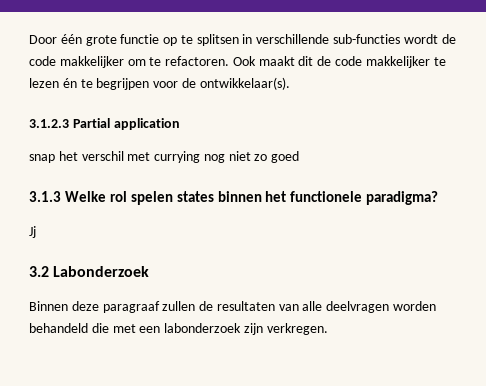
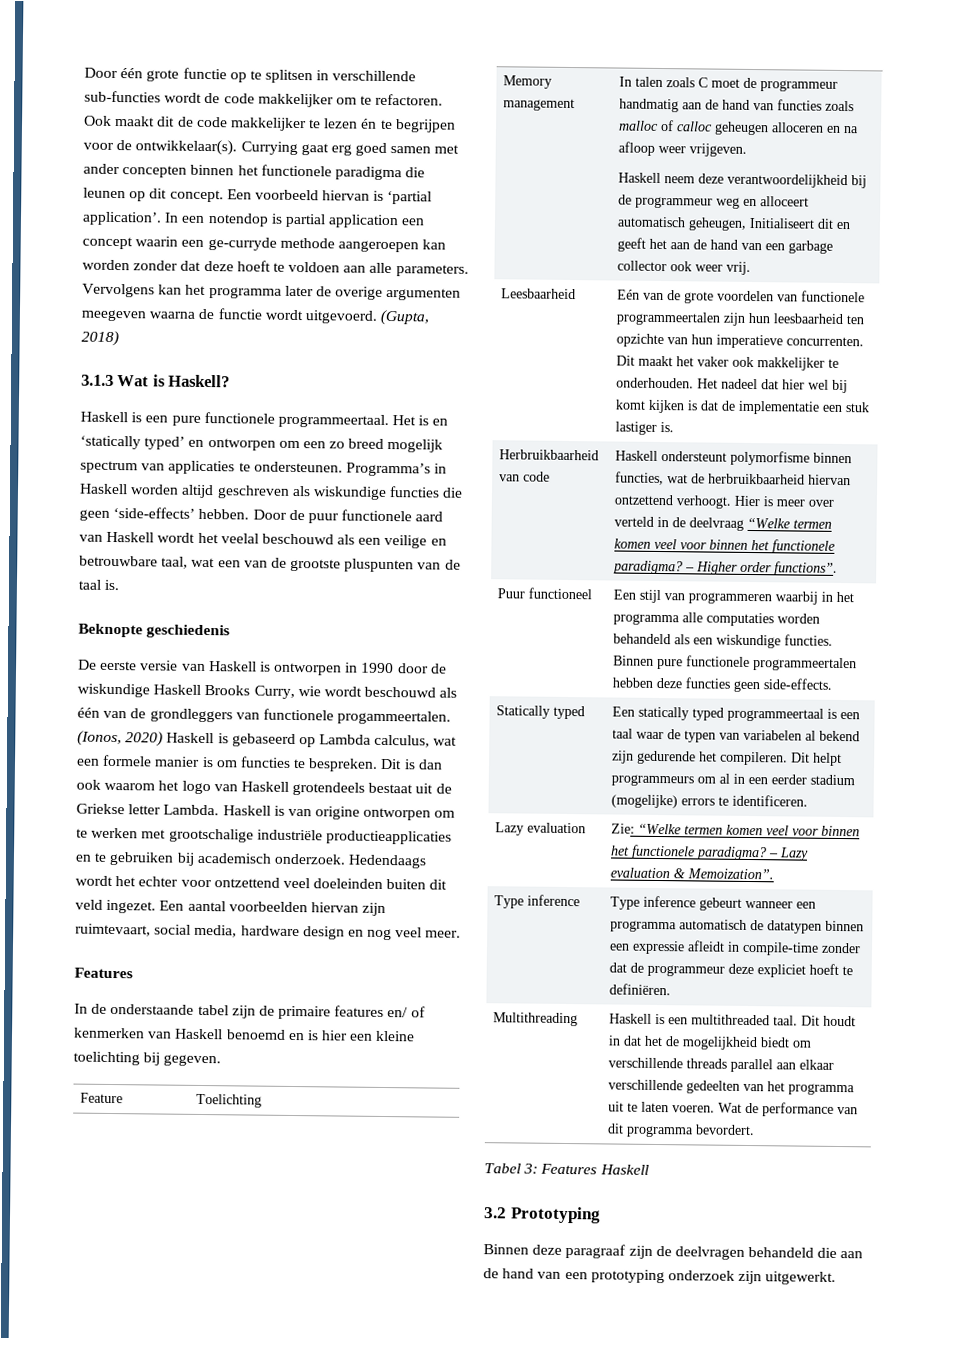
- Ook maakt dit de code makkelijker te lezen én te begrijpen voor de ontwikkelaar(s).
- 3.1.2.3 Partial application
- snap het verschil met currying nog niet zo goed
- 3.1.3 Welke rol spelen states binnen het functionele paradigma?
- Jj
+ Ook maakt dit de code makkelijker te lezen én te begrijpen voor de ontwikkelaar(s). Currying gaat erg goed samen met ander concepten binnen het functionele paradigma die leunen op dit concept. Een voorbeeld hiervan is ‘partial application’. In een notendop is partial application een concept waarin een ge-curryde methode aangeroepen kan worden zonder dat deze hoeft te voldoen aan alle parameters. Vervolgens kan het programma later de overige argumenten meegeven waarna de functie wordt uitgevoerd. (Gupta, 2018)
+ 3.1.3 Wat is Haskell?
+ Haskell is een pure functionele programmeertaal. Het is en ‘statically typed’ en ontworpen om een zo breed mogelijk spectrum van applicaties te ondersteunen. Programma’s in Haskell worden altijd geschreven als wiskundige functies die geen ‘side-effects’ hebben. Door de puur functionele aard van Haskell wordt het veelal beschouwd als een veilige en betrouwbare taal, wat een van de grootste pluspunten van de taal is.
+ Beknopte geschiedenis
+ De eerste versie van Haskell is ontworpen in 1990 door de wiskundige Haskell Brooks Curry, wie wordt beschouwd als één van de grondleggers van functionele progammeertalen. (Ionos, 2020) Haskell is gebaseerd op Lambda calculus, wat een formele manier is om functies te bespreken. Dit is dan ook waarom het logo van Haskell grotendeels bestaat uit de Griekse letter Lambda. Haskell is van origine ontworpen om te werken met grootschalige industriële productieapplicaties en te gebruiken bij academisch onderzoek. Hedendaags wordt het echter voor ontzettend veel doeleinden buiten dit veld ingezet. Een aantal voorbeelden hiervan zijn ruimtevaart, social media, hardware design en nog veel meer.
+ Features
+ In de onderstaande tabel zijn de primaire features en/ of kenmerken van Haskell benoemd en is hier een kleine toelichting bij gegeven.
+ Feature | Toelichting
+ Memory management | In talen zoals C moet de programmeur handmatig aan de hand van functies zoals malloc of calloc geheugen alloceren en na afloop weer vrijgeven.
+ Haskell neem deze verantwoordelijkheid bij de programmeur weg en alloceert automatisch geheugen, Initialiseert dit en geeft het aan de hand van een garbage collector ook weer vrij.
+ Leesbaarheid | Eén van de grote voordelen van functionele programmeertalen zijn hun leesbaarheid ten opzichte van hun imperatieve concurrenten. Dit maakt het vaker ook makkelijker te onderhouden. Het nadeel dat hier wel bij komt kijken is dat de implementatie een stuk lastiger is.
+ Herbruikbaarheid van code | Haskell ondersteunt polymorfisme binnen functies, wat de herbruikbaarheid hiervan ontzettend verhoogt. Hier is meer over verteld in de deelvraag “Welke termen komen veel voor binnen het functionele paradigma? – Higher order functions”.
+ Puur functioneel | Een stijl van programmeren waarbij in het programma alle computaties worden behandeld als een wiskundige functies. Binnen pure functionele programmeertalen hebben deze functies geen side-effects.
+ Statically typed | Een statically typed programmeertaal is een taal waar de typen van variabelen al bekend zijn gedurende het compileren. Dit helpt programmeurs om al in een eerder stadium (mogelijke) errors te identificeren.
+ Lazy evaluation | Zie: “Welke termen komen veel voor binnen het functionele paradigma? – Lazy evaluation & Memoization”.
+ Type inference | Type inference gebeurt wanneer een programma automatisch de datatypen binnen een expressie afleidt in compile-time zonder dat de programmeur deze expliciet hoeft te definiëren.
+ Multithreading | Haskell is een multithreaded taal. Dit houdt in dat het de mogelijkheid biedt om verschillende threads parallel aan elkaar verschillende gedeelten van het programma uit te laten voeren. Wat de performance van dit programma bevordert.
+ Tabel 3: Features Haskell
- 3.2 Labonderzoek
+ 3.2 Prototyping
- Binnen deze paragraaf zullen de resultaten van alle deelvragen worden behandeld die met een labonderzoek zijn verkregen.
+ Binnen deze paragraaf zijn de deelvragen behandeld die aan de hand van een prototyping onderzoek zijn uitgewerkt.

